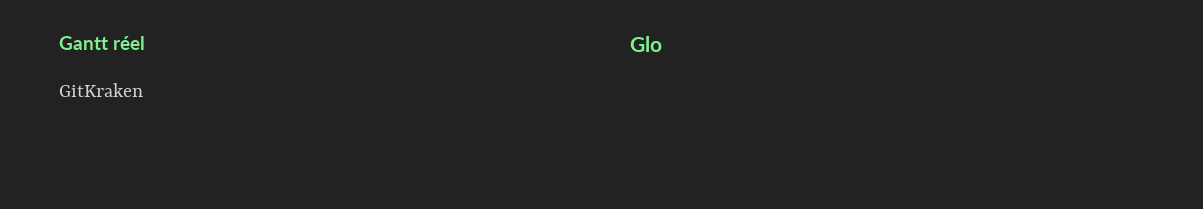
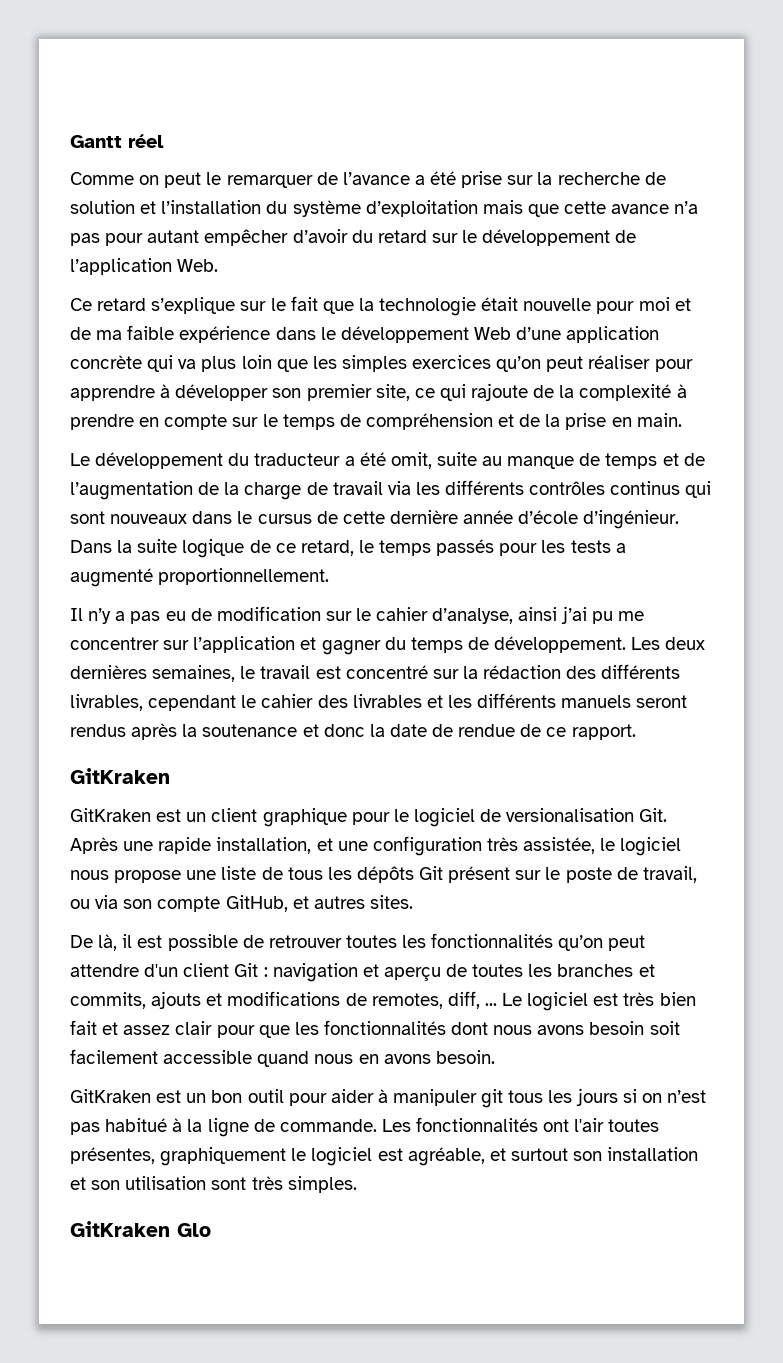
+ Comme on peut le remarquer de l’avance a été prise sur la recherche de solution et l’installation du système d’exploitation mais que cette avance n’a pas pour autant empêcher d’avoir du retard sur le développement de l’application Web.
+ Ce retard s’explique sur le fait que la technologie était nouvelle pour moi et de ma faible expérience dans le développement Web d’une application concrète qui va plus loin que les simples exercices qu’on peut réaliser pour apprendre à développer son premier site, ce qui rajoute de la complexité à prendre en compte sur le temps de compréhension et de la prise en main.
+ Le développement du traducteur a été omit, suite au manque de temps et de l’augmentation de la charge de travail via les différents contrôles continus qui sont nouveaux dans le cursus de cette dernière année d’école d’ingénieur. Dans la suite logique de ce retard, le temps passés pour les tests a augmenté proportionnellement.
+ Il n’y a pas eu de modification sur le cahier d’analyse, ainsi j’ai pu me concentrer sur l’application et gagner du temps de développement. Les deux dernières semaines, le travail est concentré sur la rédaction des différents livrables, cependant le cahier des livrables et les différents manuels seront rendus après la soutenance et donc la date de rendue de ce rapport.
  GitKraken
- Glo
+ GitKraken est un client graphique pour le logiciel de versionalisation Git. Après une rapide installation, et une configuration très assistée, le logiciel nous propose une liste de tous les dépôts Git présent sur le poste de travail, ou via son compte GitHub, et autres sites.
+ De là, il est possible de retrouver toutes les fonctionnalités qu’on peut attendre d'un client Git : navigation et aperçu de toutes les branches et commits, ajouts et modifications de remotes, diff, ... Le logiciel est très bien fait et assez clair pour que les fonctionnalités dont nous avons besoin soit facilement accessible quand nous en avons besoin.
+ GitKraken est un bon outil pour aider à manipuler git tous les jours si on n’est pas habitué à la ligne de commande. Les fonctionnalités ont l'air toutes présentes, graphiquement le logiciel est agréable, et surtout son installation et son utilisation sont très simples.
+ GitKraken Glo

